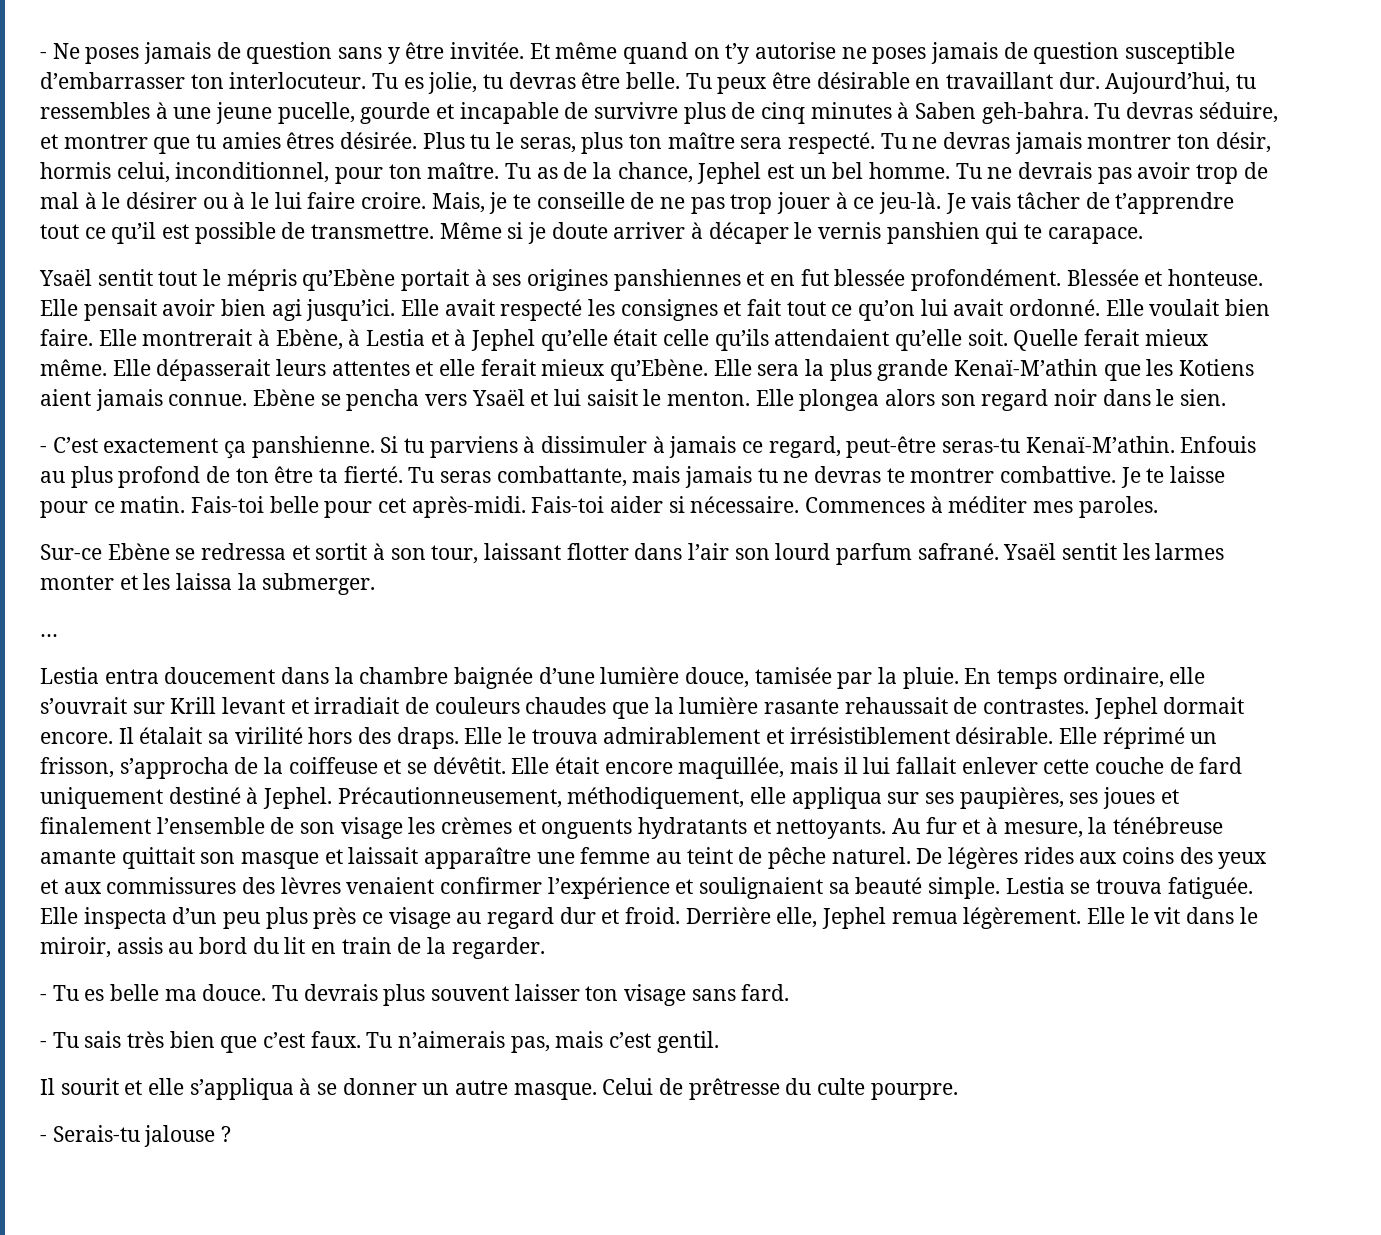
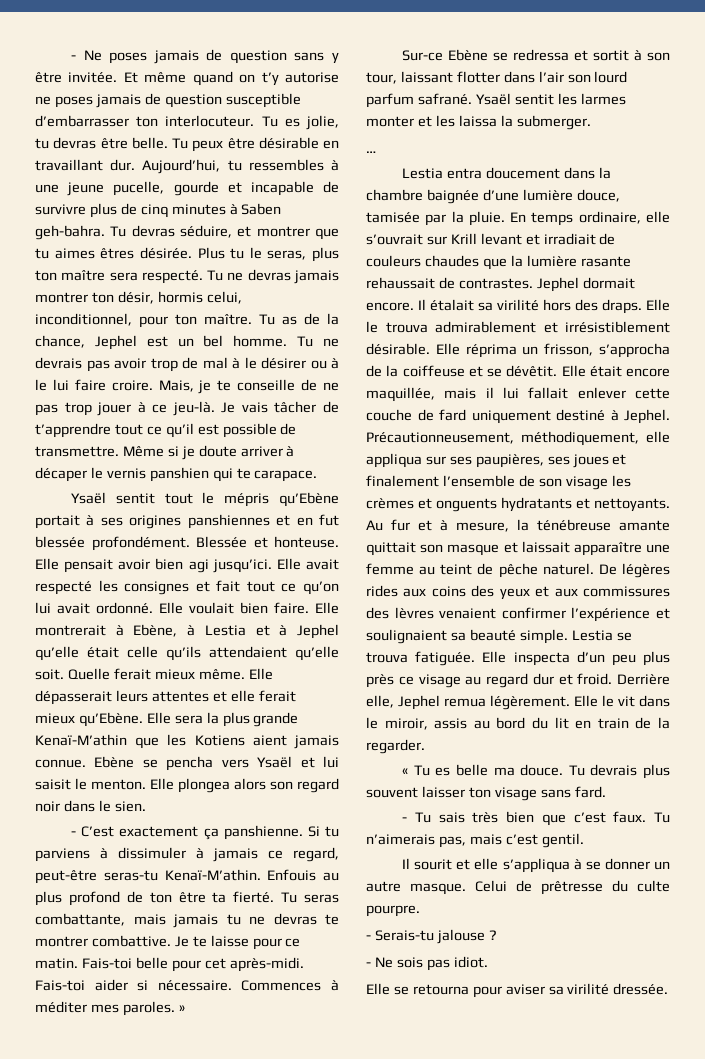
- Tu devras séduire, et montrer que tu amies êtres désirée.
+ Tu devras séduire, et montrer que tu aimes êtres désirée.
- Commences à méditer mes paroles.
+ Commences à méditer mes paroles. »
- Elle réprimé un frisson, s’approcha de la coiffeuse et se dévêtit.
+ Elle réprima un frisson, s’approcha de la coiffeuse et se dévêtit.
- - Tu es belle ma douce.
+ « Tu es belle ma douce.
+ - Ne sois pas idiot.
+ Elle se retourna pour aviser sa virilité dressée.

